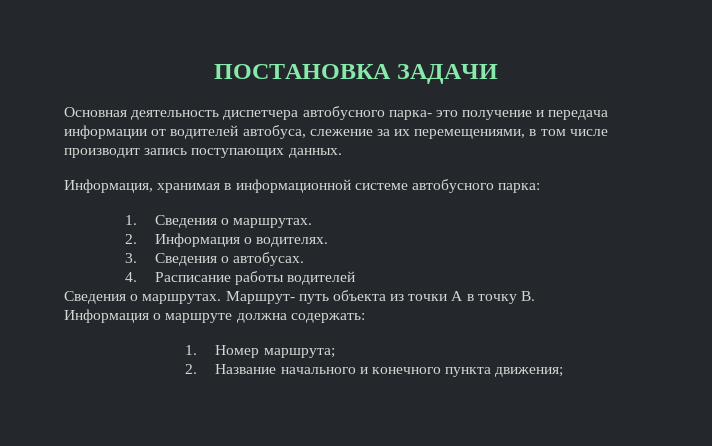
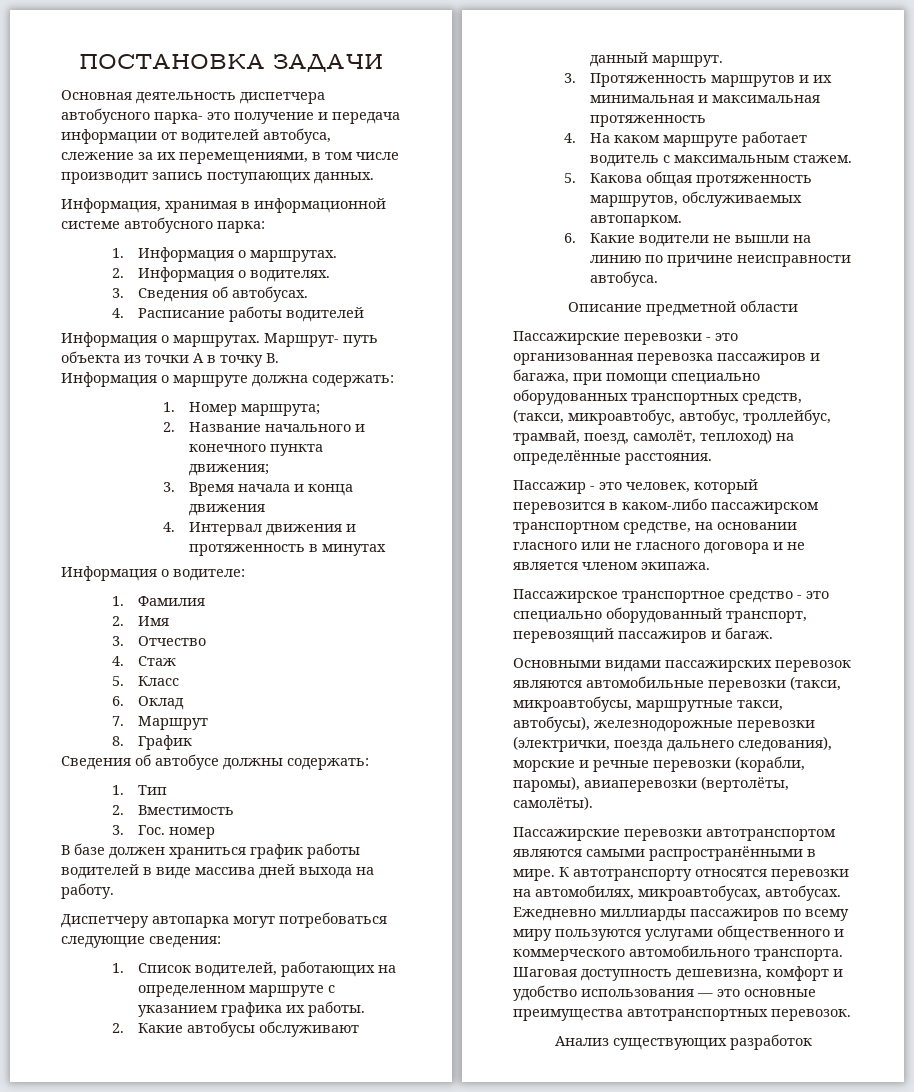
- 1. Сведения о маршрутах.
+ 1. Информация о маршрутах.
- 3. Сведения о автобусах.
+ 3. Сведения об автобусах.
  4. Расписание работы водителей
- Сведения о маршрутах.
+ Информация о маршрутах.
+ 3. Время начала и конца движения
+ 4. Интервал движения и протяженность в минутах
+ Информация о водителе:
+ 1. Фамилия
+ 2. Имя
+ 3. Отчество
+ 4. Стаж
+ 5. Класс
+ 6. Оклад
+ 7. Маршрут
+ 8. График
+ Сведения об автобусе должны содержать:
+ 1. Тип
+ 2. Вместимость
+ 3. Гос. номер
+ В базе должен храниться график работы водителей в виде массива дней выхода на работу.
+ Диспетчеру автопарка могут потребоваться следующие сведения:
+ 1. Список водителей, работающих на определенном маршруте с указанием графика их работы.
+ 2. Какие автобусы обслуживают данный маршрут.
+ 3. Протяженность маршрутов и их минимальная и максимальная протяженность
+ 4. На каком маршруте работает водитель с максимальным стажем.
+ 5. Какова общая протяженность маршрутов, обслуживаемых автопарком.
+ 6. Какие водители не вышли на линию по причине неисправности автобуса.
+ Описание предметной области
+ Пассажирские перевозки - это организованная перевозка пассажиров и багажа, при помощи специально оборудованных транспортных средств, (такси, микроавтобус, автобус, троллейбус, трамвай, поезд, самолёт, теплоход) на определённые расстояния.
+ Пассажир - это человек, который перевозится в каком-либо пассажирском транспортном средстве, на основании гласного или не гласного договора и не является членом экипажа.
+ Пассажирское транспортное средство - это специально оборудованный транспорт, перевозящий пассажиров и багаж.
+ Основными видами пассажирских перевозок являются автомобильные перевозки (такси, микроавтобусы, маршрутные такси, автобусы), железнодорожные перевозки (электрички, поезда дальнего следования), морские и речные перевозки (корабли, паромы), авиаперевозки (вертолёты, самолёты).
+ Пассажирские перевозки автотранспортом являются самыми распространёнными в мире. К автотранспорту относятся перевозки на автомобилях, микроавтобусах, автобусах. Ежедневно миллиарды пассажиров по всему миру пользуются услугами общественного и коммерческого автомобильного транспорта. Шаговая доступность дешевизна, комфорт и удобство использования — это основные преимущества автотранспортных перевозок.
+ Анализ существующих разработок

